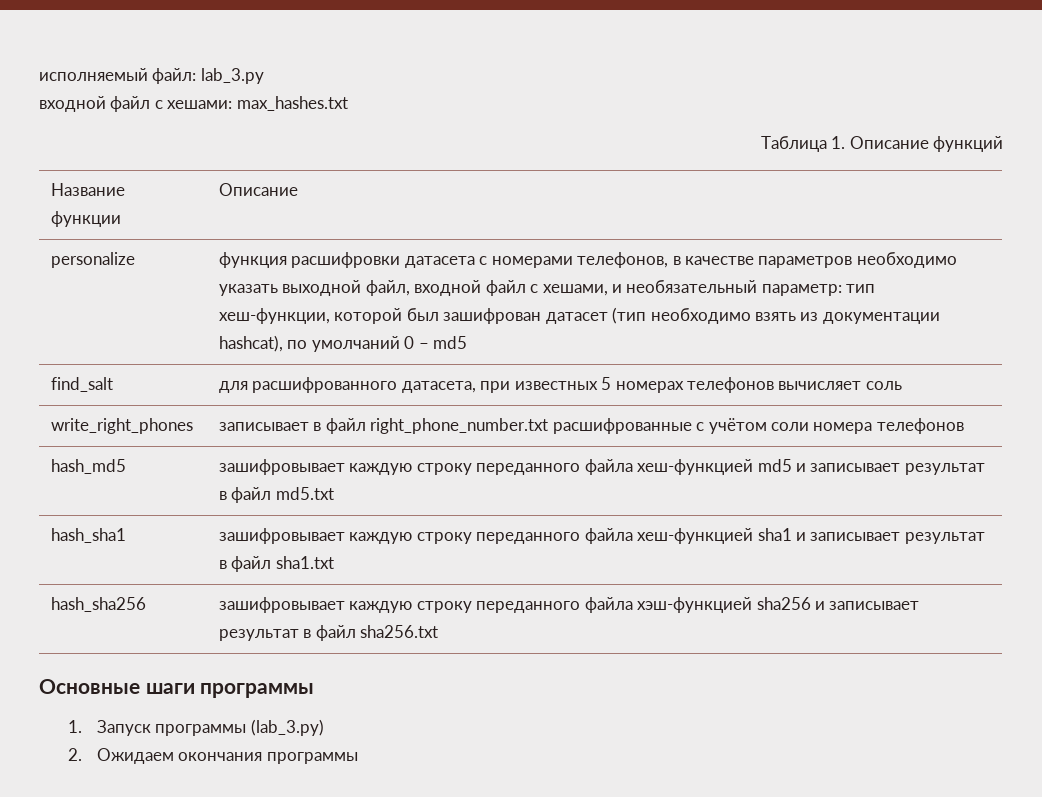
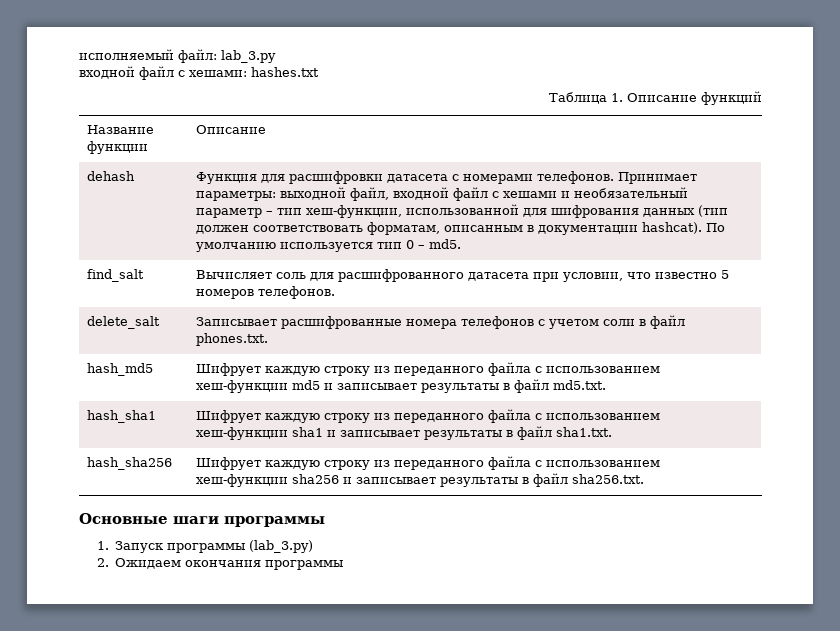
- входной файл с хешами: max_hashes.txt
+ входной файл с хешами: hashes.txt
- personalize | функция расшифровки датасета с номерами телефонов, в качестве параметров необходимо указать выходной файл, входной файл с хешами, и необязательный параметр: тип хеш-функции, которой был зашифрован датасет (тип необходимо взять из документации hashcat), по умолчаний 0 – md5
+ dehash | Функция для расшифровки датасета с номерами телефонов. Принимает параметры: выходной файл, входной файл с хешами и необязательный параметр – тип хеш-функции, использованной для шифрования данных (тип должен соответствовать форматам, описанным в документации hashcat). По умолчанию используется тип 0 – md5.
- find_salt | для расшифрованного датасета, при известных 5 номерах телефонов вычисляет соль
- write_right_phones | записывает в файл right_phone_number.txt расшифрованные с учётом соли номера телефонов
+ find_salt | Вычисляет соль для расшифрованного датасета при условии, что известно 5 номеров телефонов.
+ delete_salt | Записывает расшифрованные номера телефонов с учетом соли в файл phones.txt.
- hash_md5 | зашифровывает каждую строку переданного файла хеш-функцией md5 и записывает результат в файл md5.txt
+ hash_md5 | Шифрует каждую строку из переданного файла с использованием хеш-функции md5 и записывает результаты в файл md5.txt.
- hash_sha1 | зашифровывает каждую строку переданного файла хеш-функцией sha1 и записывает результат в файл sha1.txt
+ hash_sha1 | Шифрует каждую строку из переданного файла с использованием хеш-функции sha1 и записывает результаты в файл sha1.txt.
- hash_sha256 | зашифровывает каждую строку переданного файла хэш-функцией sha256 и записывает результат в файл sha256.txt
+ hash_sha256 | Шифрует каждую строку из переданного файла с использованием хеш-функции sha256 и записывает результаты в файл sha256.txt.

